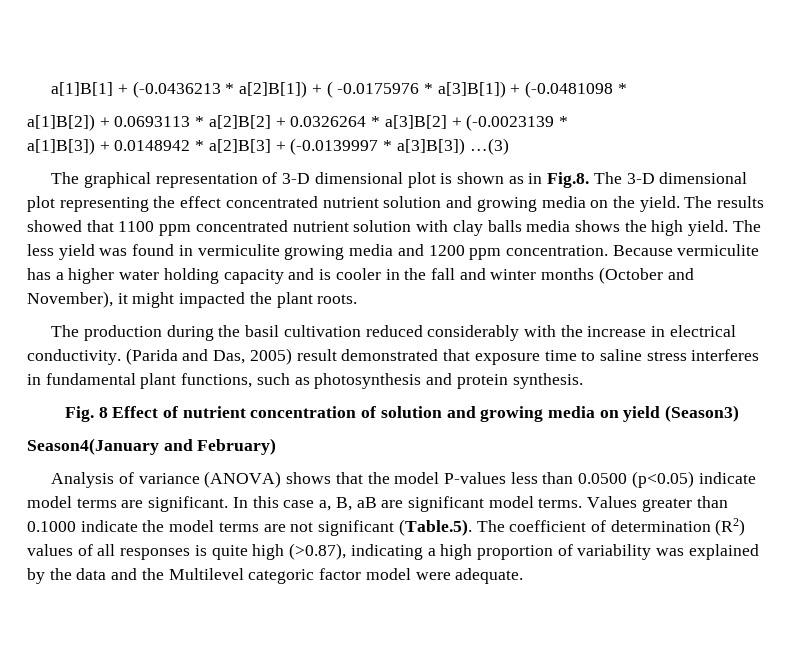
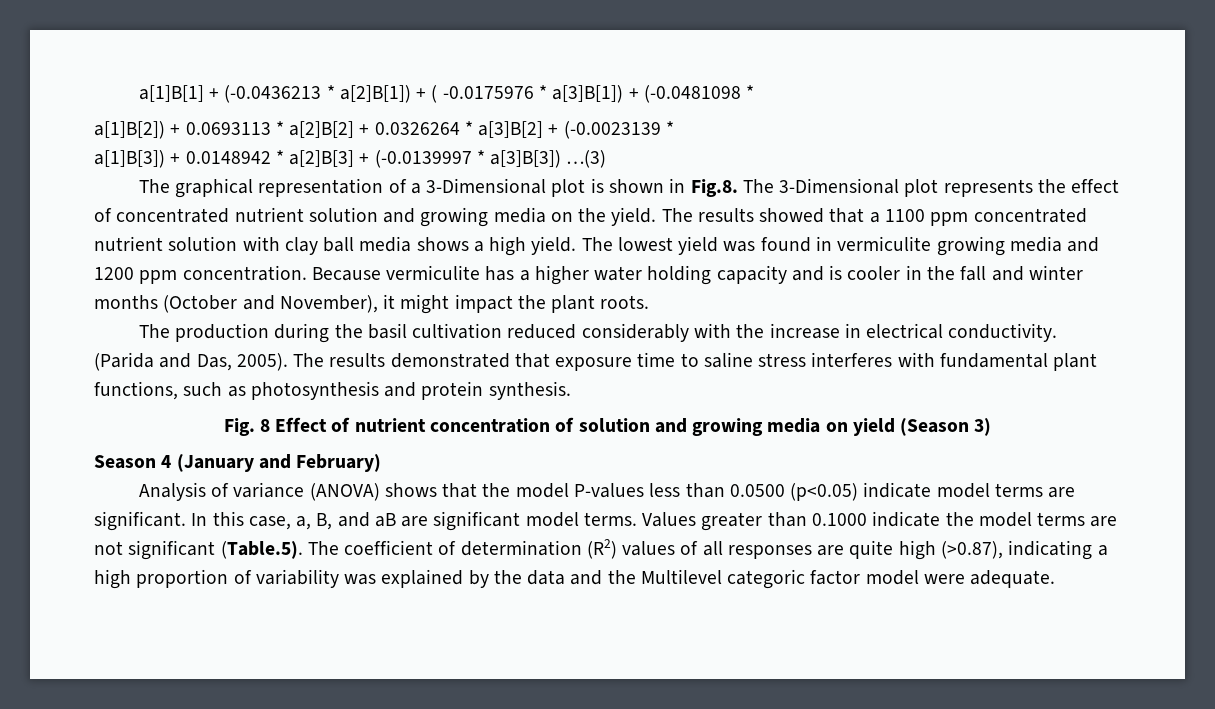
- The graphical representation of 3-D dimensional plot is shown as in Fig.8. The 3-D dimensional plot representing the effect concentrated nutrient solution and growing media on the yield.
+ The graphical representation of a 3-Dimensional plot is shown in Fig.8. The 3-Dimensional plot represents the effect of concentrated nutrient solution and growing media on the yield.
- The results showed that 1100 ppm concentrated nutrient solution with clay balls media shows the high yield.
+ The results showed that a 1100 ppm concentrated nutrient solution with clay ball media shows a high yield.
- The less yield was found in vermiculite growing media and 1200 ppm concentration.
+ The lowest yield was found in vermiculite growing media and 1200 ppm concentration.
- Because vermiculite has a higher water holding capacity and is cooler in the fall and winter months (October and November), it might impacted the plant roots.
+ Because vermiculite has a higher water holding capacity and is cooler in the fall and winter months (October and November), it might impact the plant roots.
- (Parida and Das, 2005) result demonstrated that exposure time to saline stress interferes in fundamental plant functions, such as photosynthesis and protein synthesis.
+ (Parida and Das, 2005). The results demonstrated that exposure time to saline stress interferes with fundamental plant functions, such as photosynthesis and protein synthesis.
- Fig. 8 Effect of nutrient concentration of solution and growing media on yield (Season3)
- Season4(January and February)
+ Fig. 8 Effect of nutrient concentration of solution and growing media on yield (Season 3)
+ Season 4 (January and February)
- In this case a, B, aB are significant model terms.
+ In this case, a, B, and aB are significant model terms.
- Values greater than 0.1000 indicate the model terms are not significant (Table.5). The coefficient of determination (R2) values of all responses is quite high (>0.87), indicating a high proportion of variability was explained by the data and the Multilevel categoric factor model were adequate.
+ Values greater than 0.1000 indicate the model terms are not significant (Table.5). The coefficient of determination (R2) values of all responses are quite high (>0.87), indicating a high proportion of variability was explained by the data and the Multilevel categoric factor model were adequate.

